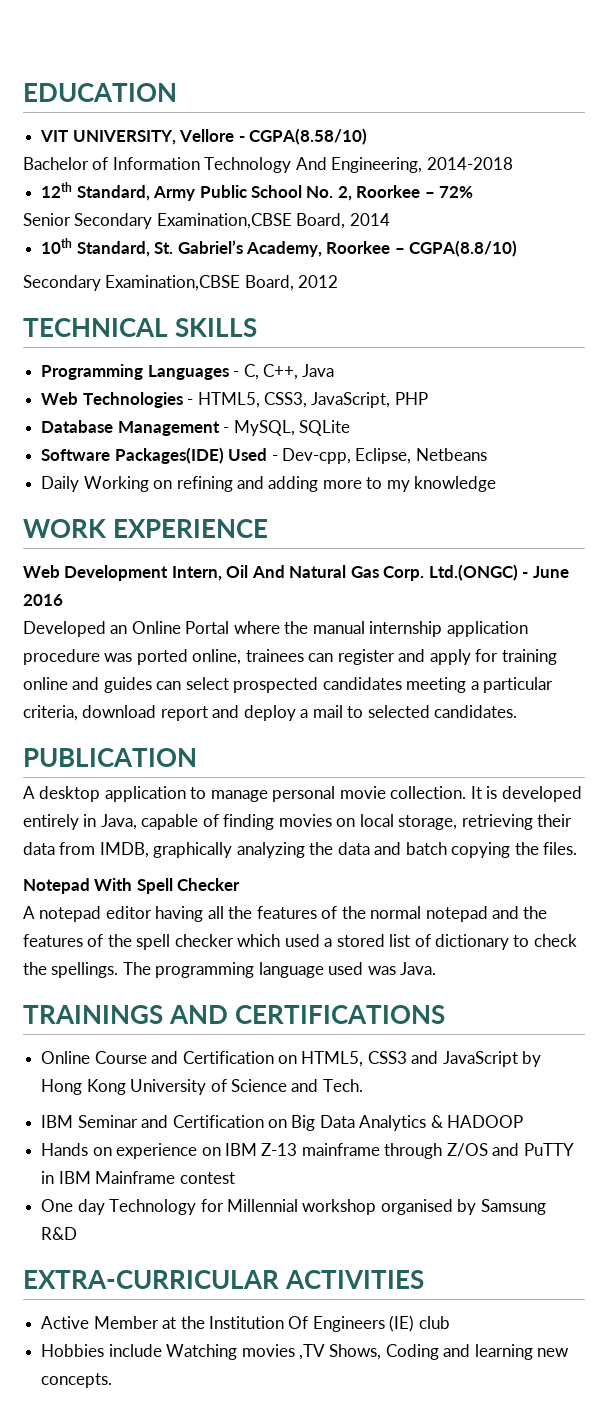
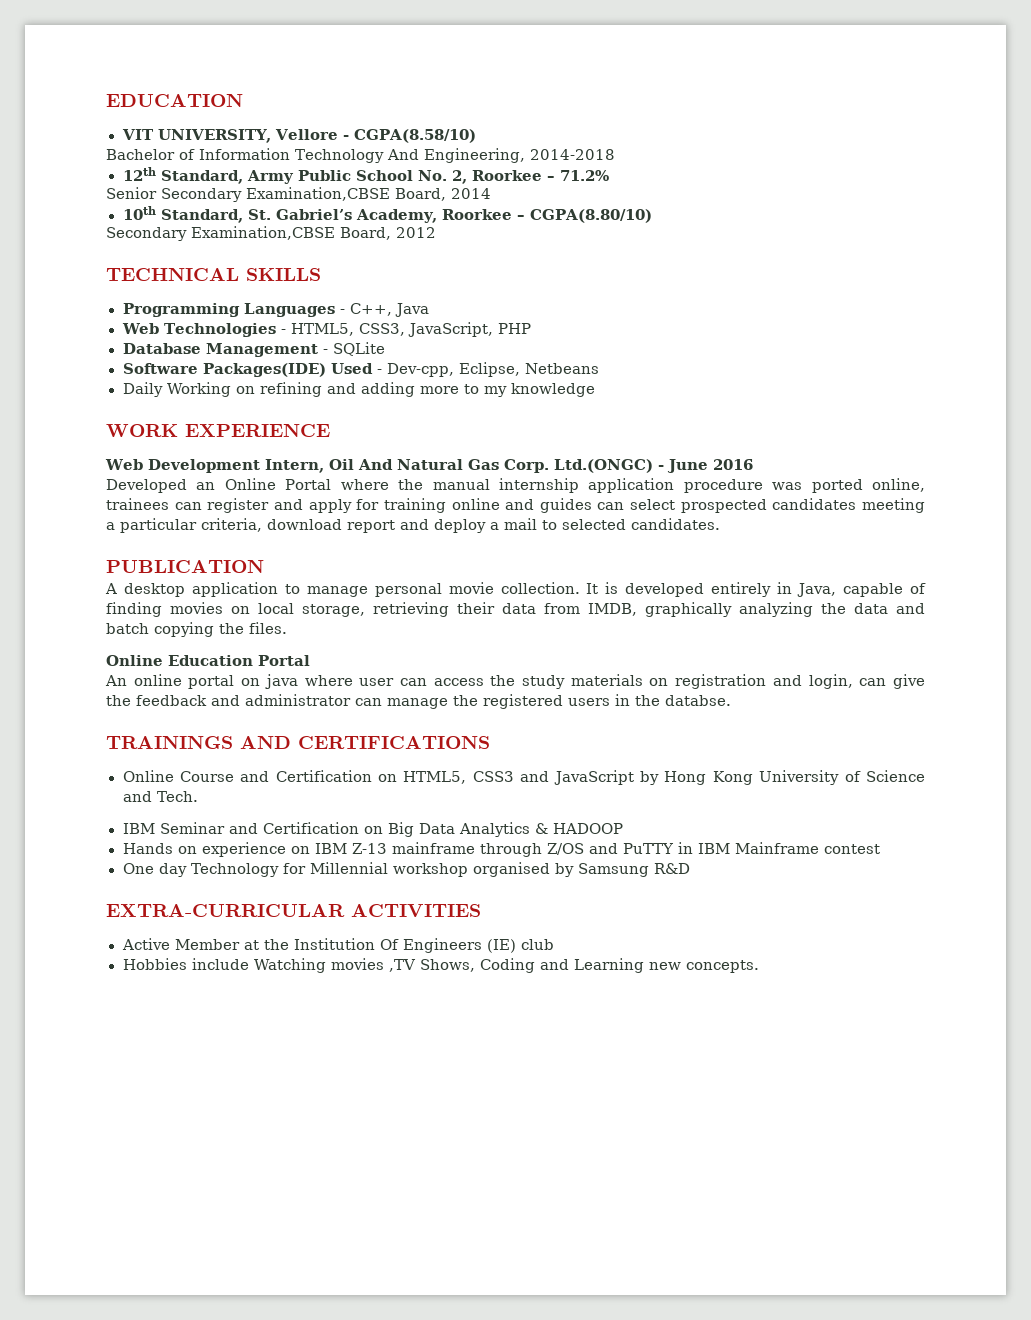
- 12th Standard, Army Public School No. 2, Roorkee – 72%
+ 12th Standard, Army Public School No. 2, Roorkee – 71.2%
- 10th Standard, St. Gabriel’s Academy, Roorkee – CGPA(8.8/10)
+ 10th Standard, St. Gabriel’s Academy, Roorkee – CGPA(8.80/10)
- Programming Languages - C, C++, Java
+ Programming Languages - C++, Java
- Database Management - MySQL, SQLite
+ Database Management - SQLite
- Notepad With Spell Checker
- A notepad editor having all the features of the normal notepad and the features of the spell checker which used a stored list of dictionary to check the spellings. The programming language used was Java.
+ Online Education Portal
+ An online portal on java where user can access the study materials on registration and login, can give the feedback and administrator can manage the registered users in the databse.
- Hobbies include Watching movies ,TV Shows, Coding and learning new concepts.
+ Hobbies include Watching movies ,TV Shows, Coding and Learning new concepts.

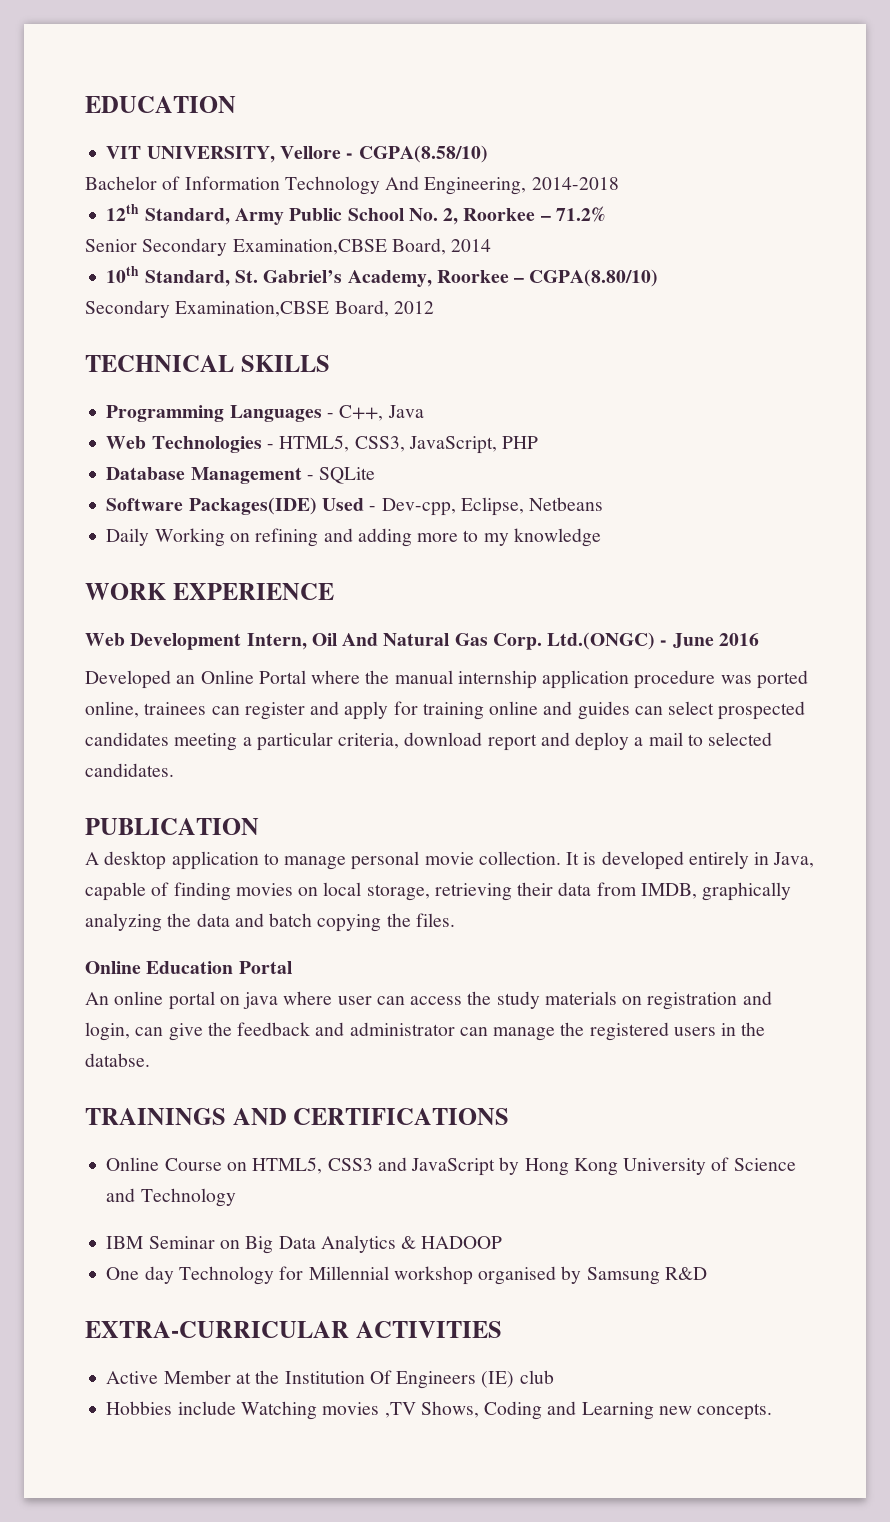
- Online Course and Certification on HTML5, CSS3 and JavaScript by Hong Kong University of Science and Tech.
+ Online Course on HTML5, CSS3 and JavaScript by Hong Kong University of Science and Technology
- IBM Seminar and Certification on Big Data Analytics & HADOOP
+ IBM Seminar on Big Data Analytics & HADOOP
- Hands on experience on IBM Z-13 mainframe through Z/OS and PuTTY in IBM Mainframe contest

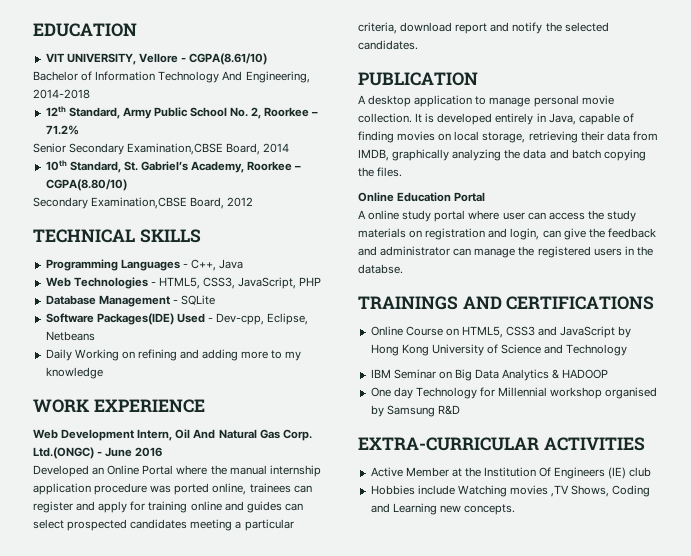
- VIT UNIVERSITY, Vellore - CGPA(8.58/10)
+ VIT UNIVERSITY, Vellore - CGPA(8.61/10)
- Developed an Online Portal where the manual internship application procedure was ported online, trainees can register and apply for training online and guides can select prospected candidates meeting a particular criteria, download report and deploy a mail to selected candidates.
+ Developed an Online Portal where the manual internship application procedure was ported online, trainees can register and apply for training online and guides can select prospected candidates meeting a particular criteria, download report and notify the selected candidates.
- An online portal on java where user can access the study materials on registration and login, can give the feedback and administrator can manage the registered users in the databse.
+ A online study portal where user can access the study materials on registration and login, can give the feedback and administrator can manage the registered users in the databse.

